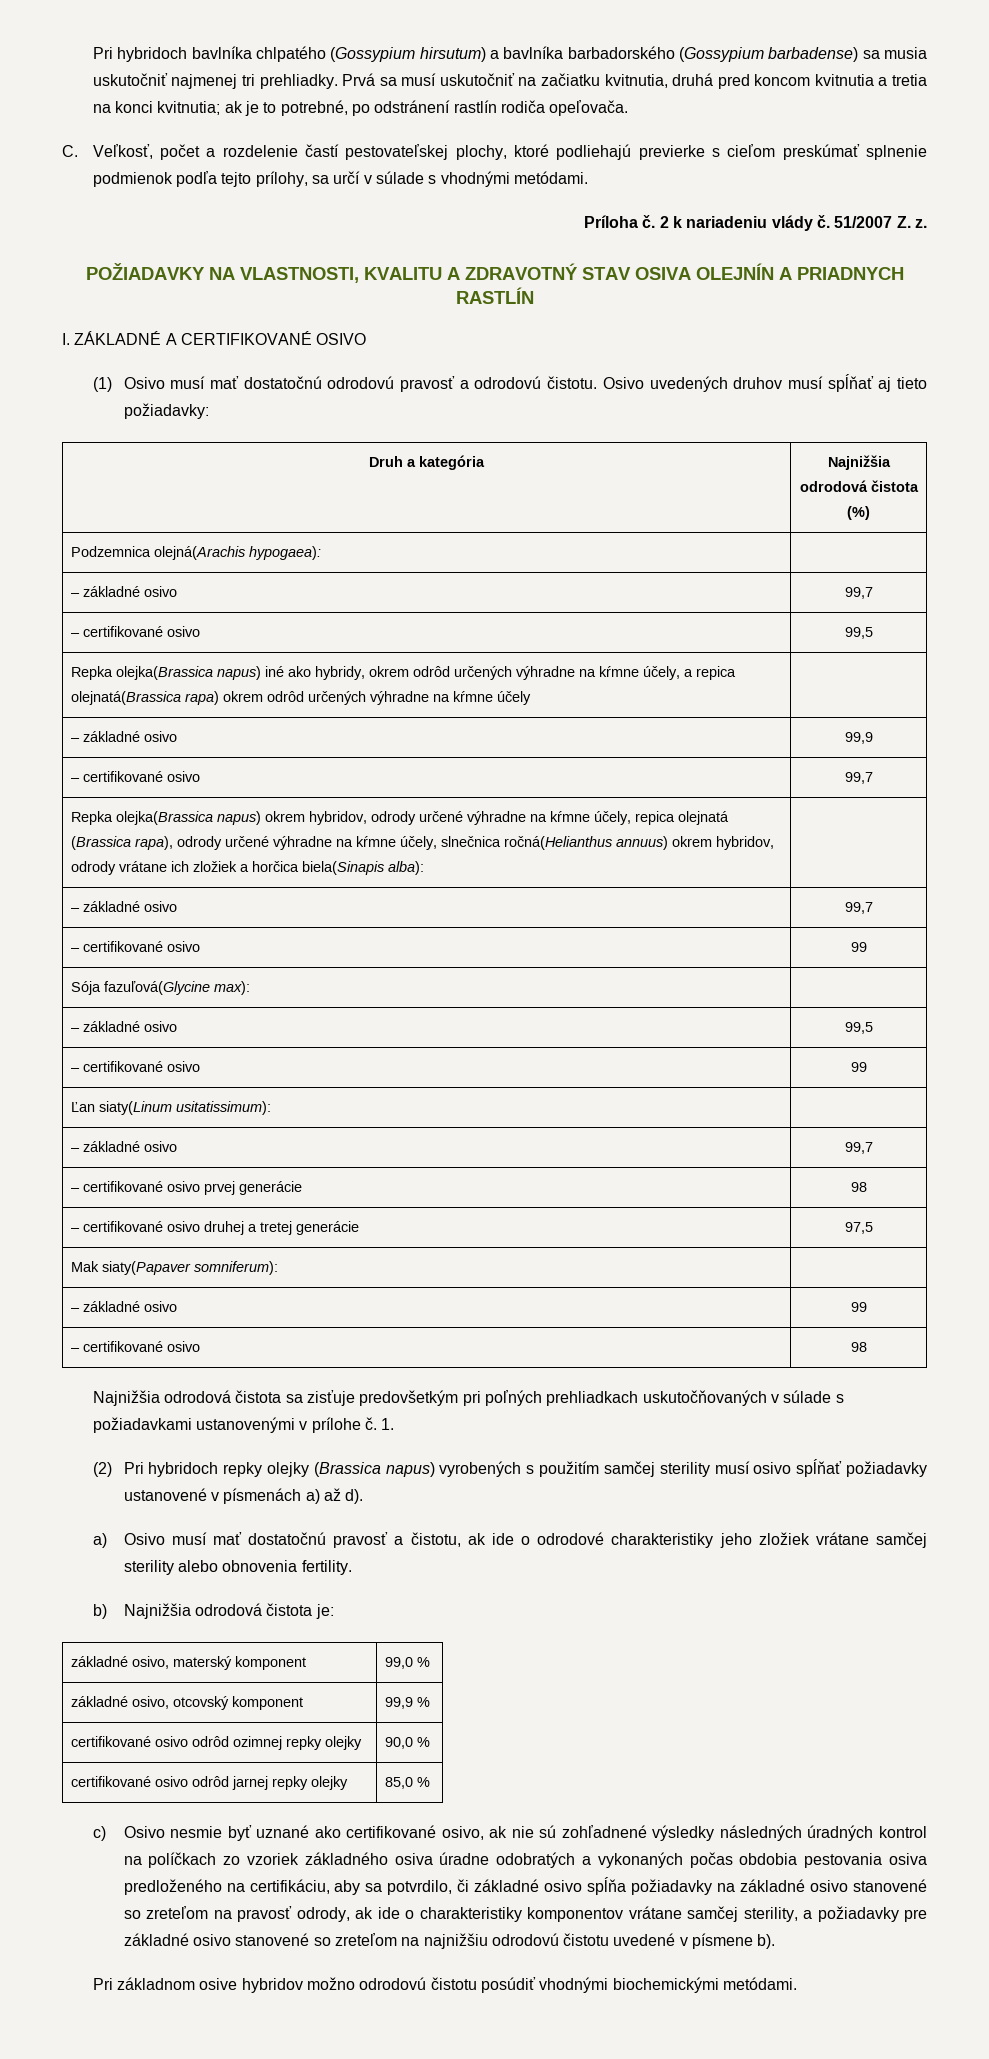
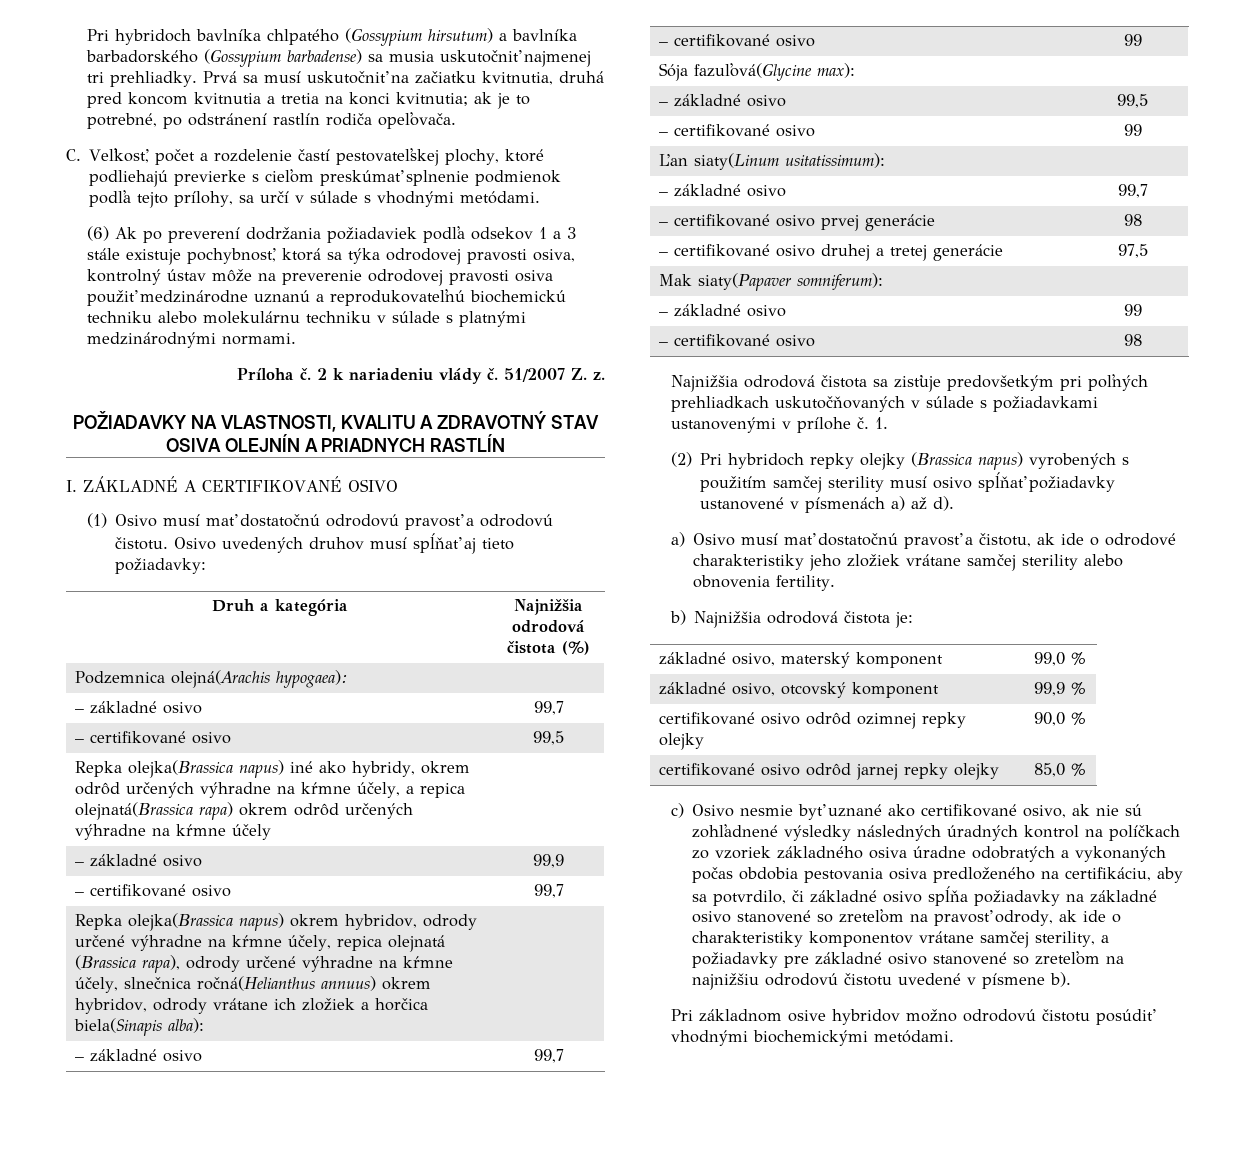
+ (6) Ak po preverení dodržania požiadaviek podľa odsekov 1 a 3 stále existuje pochybnosť, ktorá sa týka odrodovej pravosti osiva, kontrolný ústav môže na preverenie odrodovej pravosti osiva použiť medzinárodne uznanú a reprodukovateľnú biochemickú techniku alebo molekulárnu techniku v súlade s platnými medzinárodnými normami.

